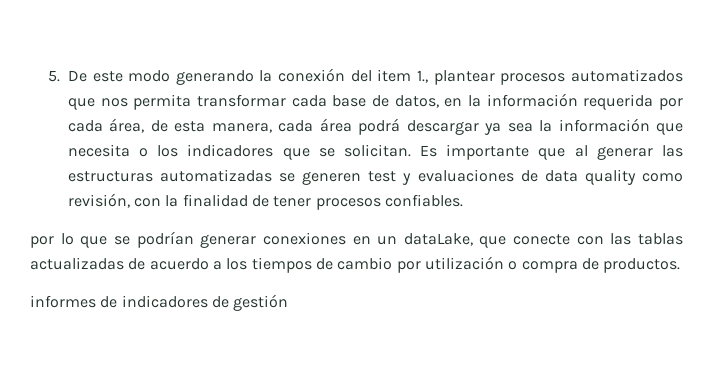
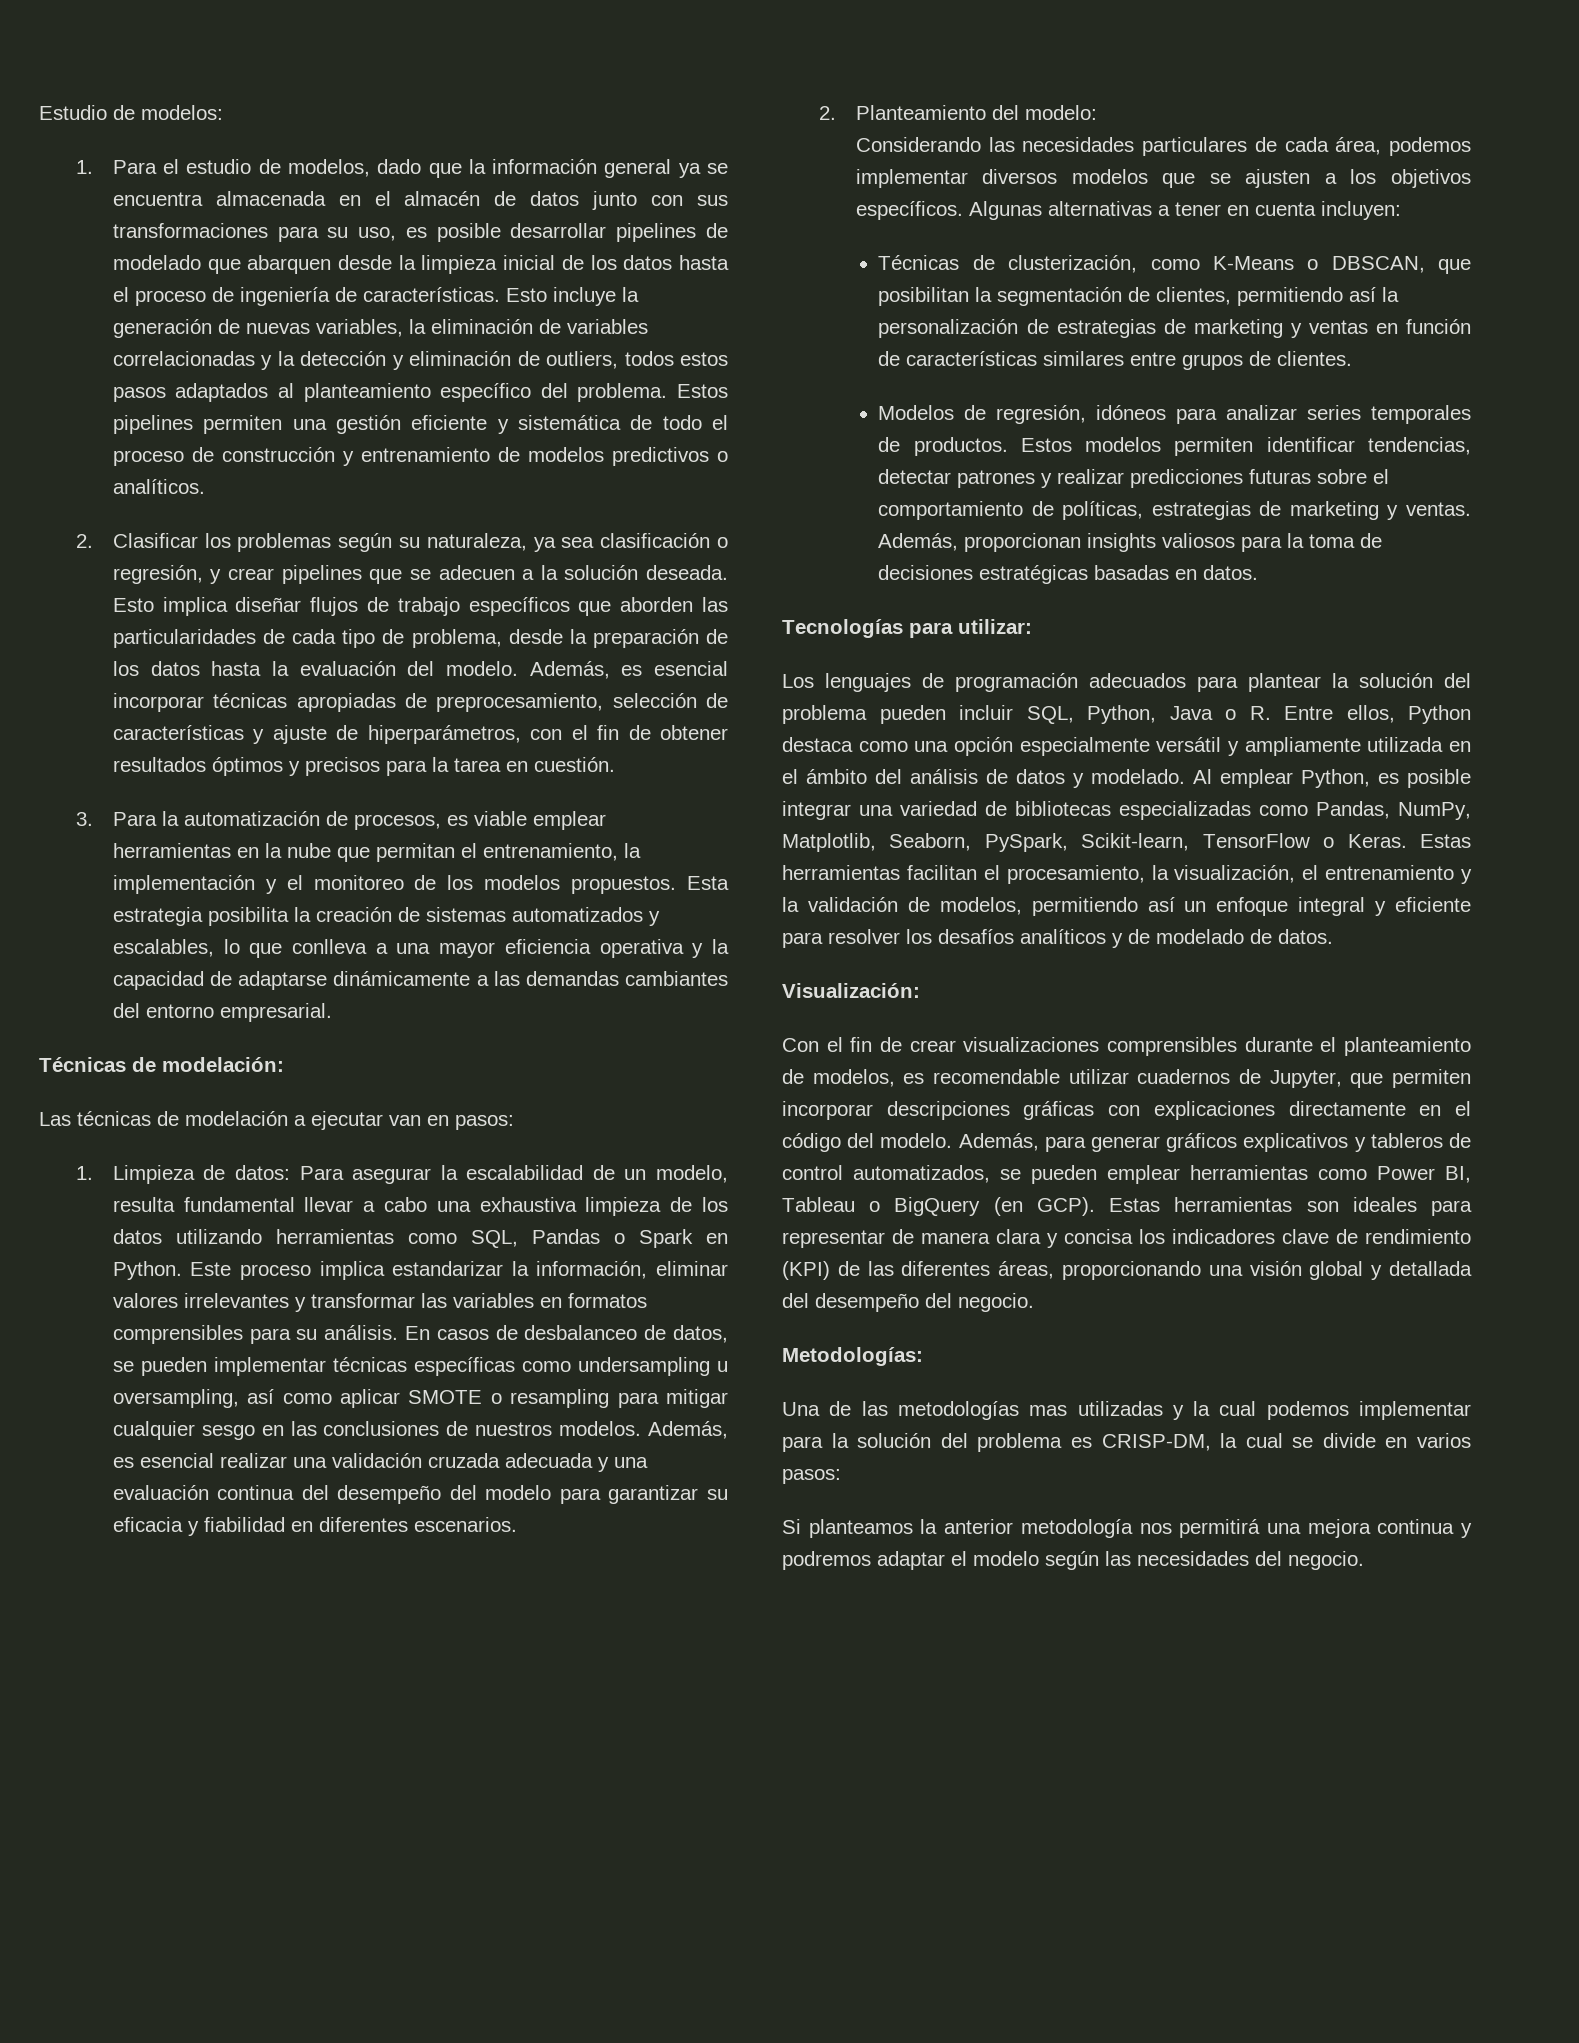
- 5. De este modo generando la conexión del item 1., plantear procesos automatizados que nos permita transformar cada base de datos, en la información requerida por cada área, de esta manera, cada área podrá descargar ya sea la información que necesita o los indicadores que se solicitan. Es importante que al generar las estructuras automatizadas se generen test y evaluaciones de data quality como revisión, con la finalidad de tener procesos confiables.
- por lo que se podrían generar conexiones en un dataLake, que conecte con las tablas actualizadas de acuerdo a los tiempos de cambio por utilización o compra de productos.
- informes de indicadores de gestión
+ Estudio de modelos:
+ 1. Para el estudio de modelos, dado que la información general ya se encuentra almacenada en el almacén de datos junto con sus transformaciones para su uso, es posible desarrollar pipelines de modelado que abarquen desde la limpieza inicial de los datos hasta el proceso de ingeniería de características. Esto incluye la generación de nuevas variables, la eliminación de variables correlacionadas y la detección y eliminación de outliers, todos estos pasos adaptados al planteamiento específico del problema. Estos pipelines permiten una gestión eficiente y sistemática de todo el proceso de construcción y entrenamiento de modelos predictivos o analíticos.
+ 2. Clasificar los problemas según su naturaleza, ya sea clasificación o regresión, y crear pipelines que se adecuen a la solución deseada. Esto implica diseñar flujos de trabajo específicos que aborden las particularidades de cada tipo de problema, desde la preparación de los datos hasta la evaluación del modelo. Además, es esencial incorporar técnicas apropiadas de preprocesamiento, selección de características y ajuste de hiperparámetros, con el fin de obtener resultados óptimos y precisos para la tarea en cuestión.
+ 3. Para la automatización de procesos, es viable emplear herramientas en la nube que permitan el entrenamiento, la implementación y el monitoreo de los modelos propuestos. Esta estrategia posibilita la creación de sistemas automatizados y escalables, lo que conlleva a una mayor eficiencia operativa y la capacidad de adaptarse dinámicamente a las demandas cambiantes del entorno empresarial.
+ Técnicas de modelación:
+ Las técnicas de modelación a ejecutar van en pasos:
+ 1. Limpieza de datos: Para asegurar la escalabilidad de un modelo, resulta fundamental llevar a cabo una exhaustiva limpieza de los datos utilizando herramientas como SQL, Pandas o Spark en Python. Este proceso implica estandarizar la información, eliminar valores irrelevantes y transformar las variables en formatos comprensibles para su análisis. En casos de desbalanceo de datos, se pueden implementar técnicas específicas como undersampling u oversampling, así como aplicar SMOTE o resampling para mitigar cualquier sesgo en las conclusiones de nuestros modelos. Además, es esencial realizar una validación cruzada adecuada y una evaluación continua del desempeño del modelo para garantizar su eficacia y fiabilidad en diferentes escenarios.
+ 2. Planteamiento del modelo:
+ Considerando las necesidades particulares de cada área, podemos implementar diversos modelos que se ajusten a los objetivos específicos. Algunas alternativas a tener en cuenta incluyen:
+ Técnicas de clusterización, como K-Means o DBSCAN, que posibilitan la segmentación de clientes, permitiendo así la personalización de estrategias de marketing y ventas en función de características similares entre grupos de clientes.
+ Modelos de regresión, idóneos para analizar series temporales de productos. Estos modelos permiten identificar tendencias, detectar patrones y realizar predicciones futuras sobre el comportamiento de políticas, estrategias de marketing y ventas. Además, proporcionan insights valiosos para la toma de decisiones estratégicas basadas en datos.
+ Tecnologías para utilizar:
+ Los lenguajes de programación adecuados para plantear la solución del problema pueden incluir SQL, Python, Java o R. Entre ellos, Python destaca como una opción especialmente versátil y ampliamente utilizada en el ámbito del análisis de datos y modelado. Al emplear Python, es posible integrar una variedad de bibliotecas especializadas como Pandas, NumPy, Matplotlib, Seaborn, PySpark, Scikit-learn, TensorFlow o Keras. Estas herramientas facilitan el procesamiento, la visualización, el entrenamiento y la validación de modelos, permitiendo así un enfoque integral y eficiente para resolver los desafíos analíticos y de modelado de datos.
+ Visualización:
+ Con el fin de crear visualizaciones comprensibles durante el planteamiento de modelos, es recomendable utilizar cuadernos de Jupyter, que permiten incorporar descripciones gráficas con explicaciones directamente en el código del modelo. Además, para generar gráficos explicativos y tableros de control automatizados, se pueden emplear herramientas como Power BI, Tableau o BigQuery (en GCP). Estas herramientas son ideales para representar de manera clara y concisa los indicadores clave de rendimiento (KPI) de las diferentes áreas, proporcionando una visión global y detallada del desempeño del negocio.
+ Metodologías:
+ Una de las metodologías mas utilizadas y la cual podemos implementar para la solución del problema es CRISP-DM, la cual se divide en varios pasos:
+ Si planteamos la anterior metodología nos permitirá una mejora continua y podremos adaptar el modelo según las necesidades del negocio.

